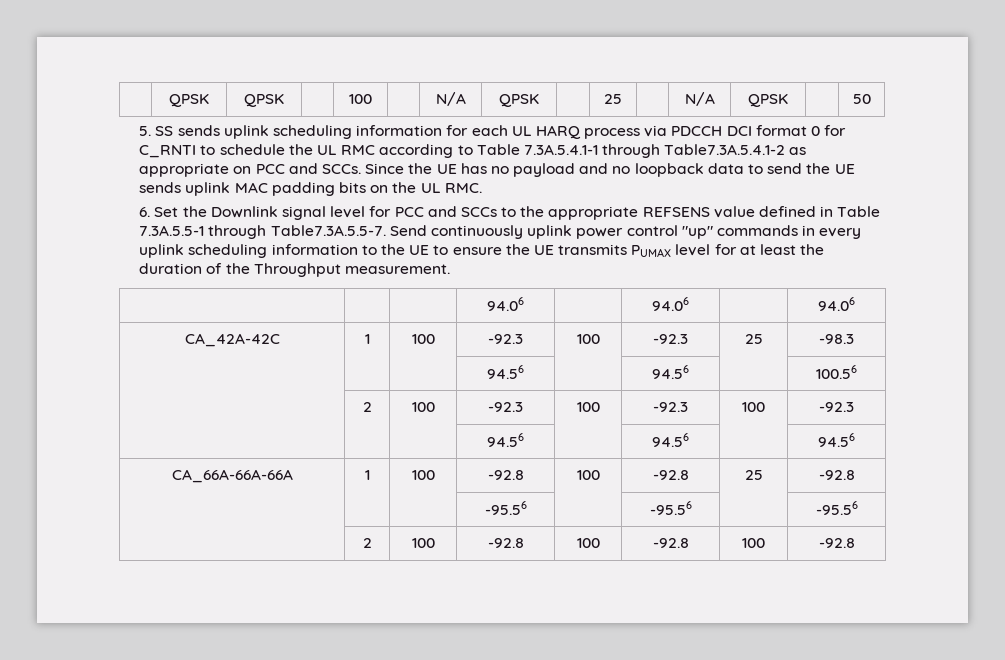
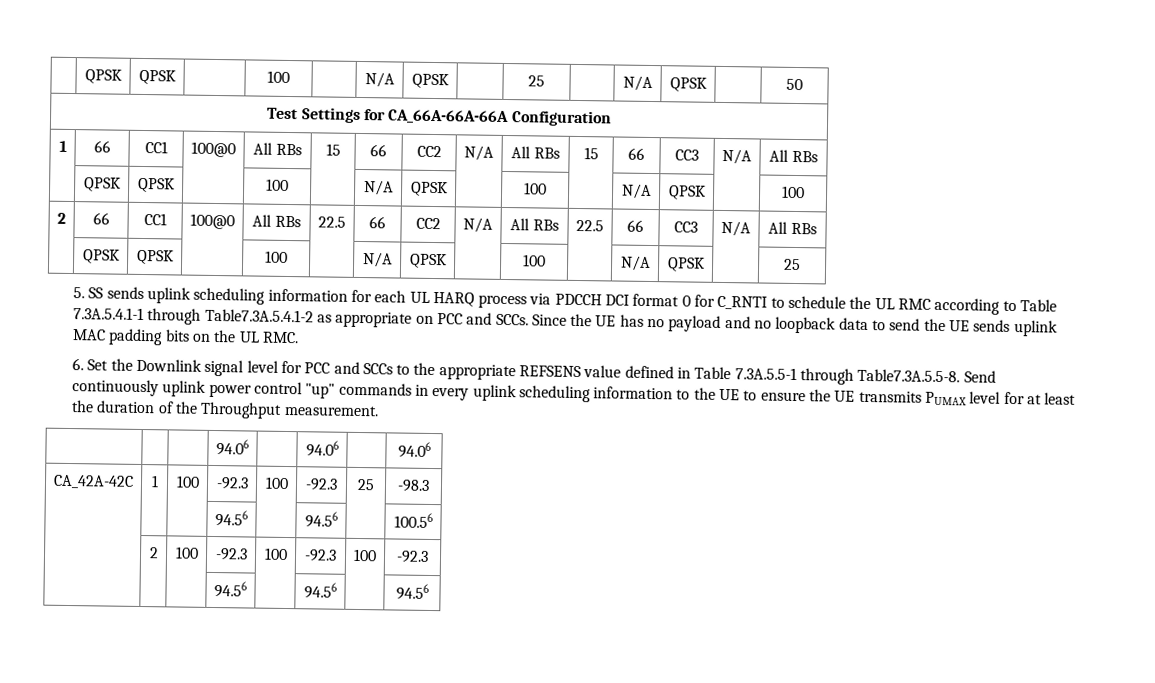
+ Test Settings for CA_66A-66A-66A Configuration
+ 1 | 66 | CC1 | 100@0 | All RBs | 15 | 66 | CC2 | N/A | All RBs | 15 | 66 | CC3 | N/A | All RBs
+ | QPSK | QPSK | | 100 | | N/A | QPSK | | 100 | | N/A | QPSK | | 100
+ 2 | 66 | CC1 | 100@0 | All RBs | 22.5 | 66 | CC2 | N/A | All RBs | 22.5 | 66 | CC3 | N/A | All RBs
+ | QPSK | QPSK | | 100 | | N/A | QPSK | | 100 | | N/A | QPSK | | 25
- 6. Set the Downlink signal level for PCC and SCCs to the appropriate REFSENS value defined in Table 7.3A.5.5-1 through Table7.3A.5.5-7. Send continuously uplink power control "up" commands in every uplink scheduling information to the UE to ensure the UE transmits PUMAX level for at least the duration of the Throughput measurement.
+ 6. Set the Downlink signal level for PCC and SCCs to the appropriate REFSENS value defined in Table 7.3A.5.5-1 through Table7.3A.5.5-8. Send continuously uplink power control "up" commands in every uplink scheduling information to the UE to ensure the UE transmits PUMAX level for at least the duration of the Throughput measurement.
- CA_66A-66A-66A | 1 | 100 | -92.8 | 100 | -92.8 | 25 | -92.8
- | | | -95.56 | | -95.56 | | -95.56
- | 2 | 100 | -92.8 | 100 | -92.8 | 100 | -92.8

